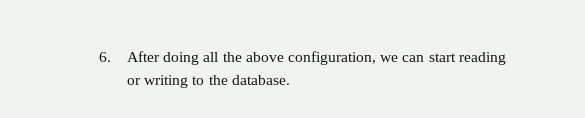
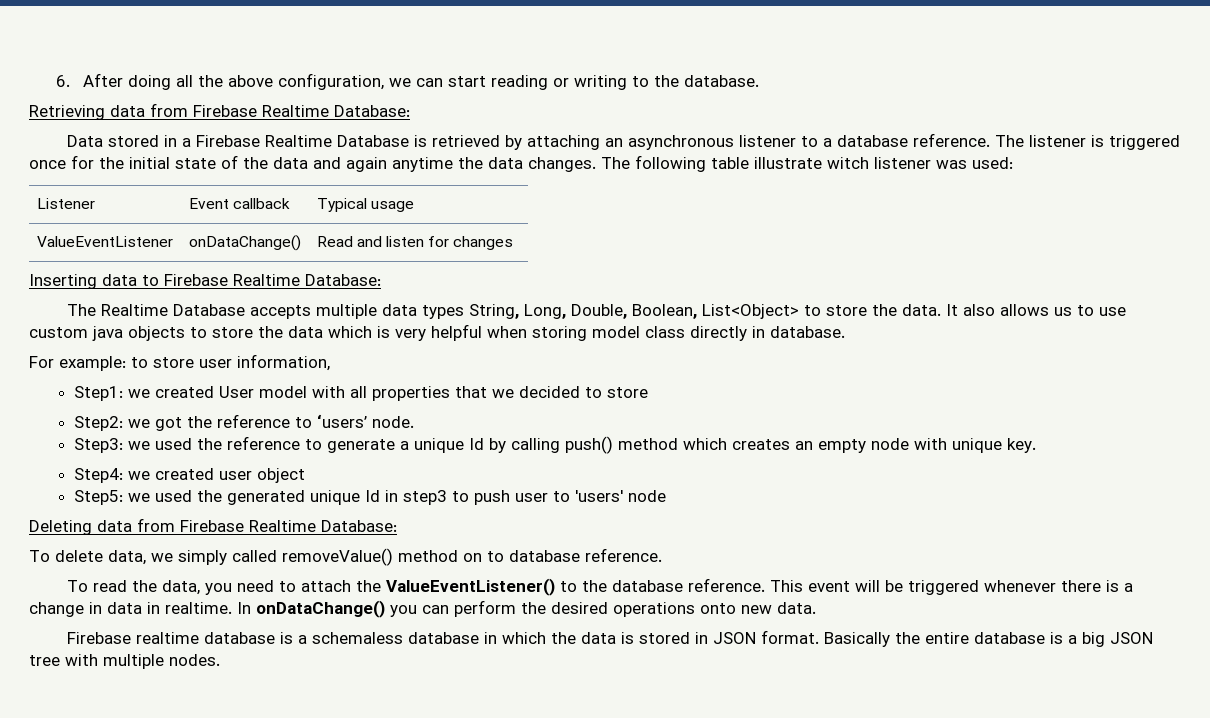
+ Retrieving data from Firebase Realtime Database:
+ Data stored in a Firebase Realtime Database is retrieved by attaching an asynchronous listener to a database reference. The listener is triggered once for the initial state of the data and again anytime the data changes. The following table illustrate witch listener was used:
+ Listener | Event callback | Typical usage
+ ValueEventListener | onDataChange() | Read and listen for changes
+ Inserting data to Firebase Realtime Database:
+ The Realtime Database accepts multiple data types String, Long, Double, Boolean, List<Object> to store the data. It also allows us to use custom java objects to store the data which is very helpful when storing model class directly in database.
+ For example: to store user information,
+ Step1: we created User model with all properties that we decided to store
+ Step2: we got the reference to ‘users’ node.
+ Step3: we used the reference to generate a unique Id by calling push() method which creates an empty node with unique key.
+ Step4: we created user object
+ Step5: we used the generated unique Id in step3 to push user to 'users' node
+ Deleting data from Firebase Realtime Database:
+ To delete data, we simply called removeValue() method on to database reference.
+ To read the data, you need to attach the ValueEventListener() to the database reference. This event will be triggered whenever there is a change in data in realtime. In onDataChange() you can perform the desired operations onto new data.
+ Firebase realtime database is a schemaless database in which the data is stored in JSON format. Basically the entire database is a big JSON tree with multiple nodes.

